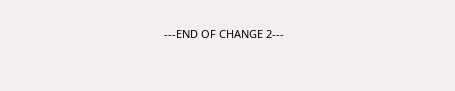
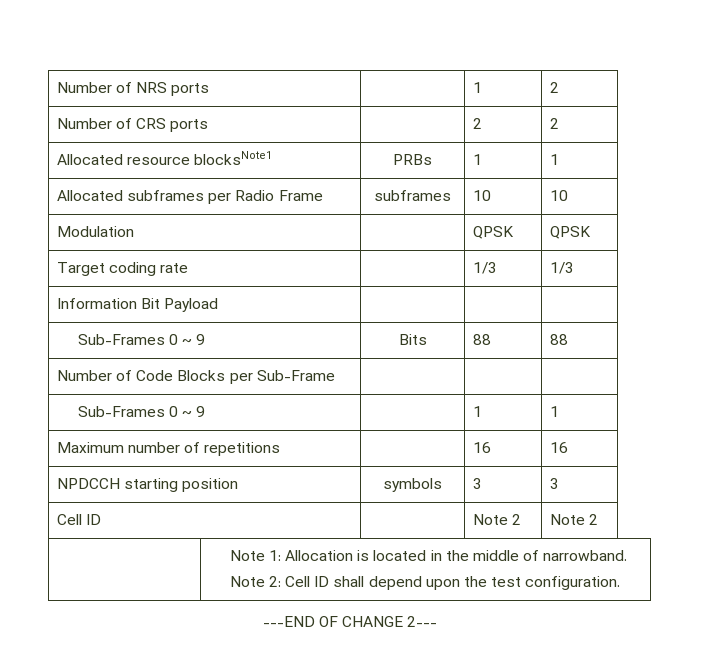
+ Number of NRS ports | | 1 | 2
+ Number of CRS ports | | 2 | 2
+ Allocated resource blocksNote1 | PRBs | 1 | 1
+ Allocated subframes per Radio Frame | subframes | 10 | 10
+ Modulation | | QPSK | QPSK
+ Target coding rate | | 1/3 | 1/3
+ Information Bit Payload | | |
+ Sub-Frames 0 ~ 9 | Bits | 88 | 88
+ Number of Code Blocks per Sub-Frame | | |
+ Sub-Frames 0 ~ 9 | | 1 | 1
+ Maximum number of repetitions | | 16 | 16
+ NPDCCH starting position | symbols | 3 | 3
+ Cell ID | | Note 2 | Note 2
+ | Note 1: Allocation is located in the middle of narrowband.
+ Note 2: Cell ID shall depend upon the test configuration.

